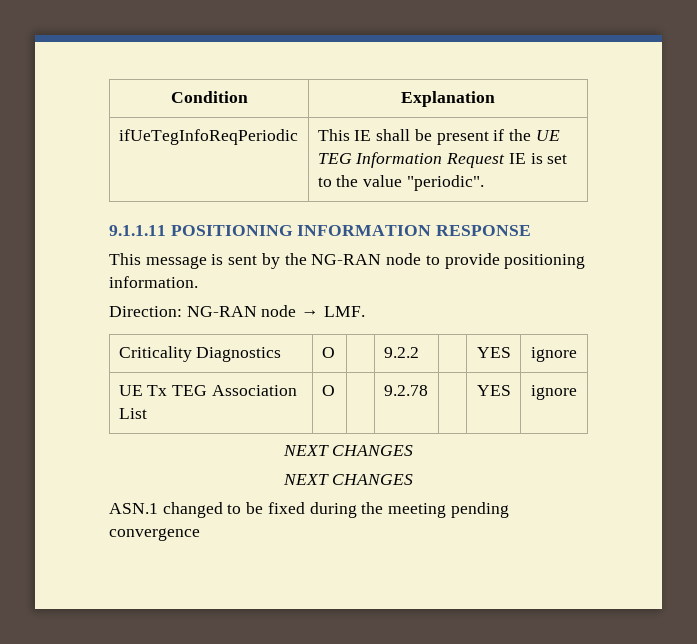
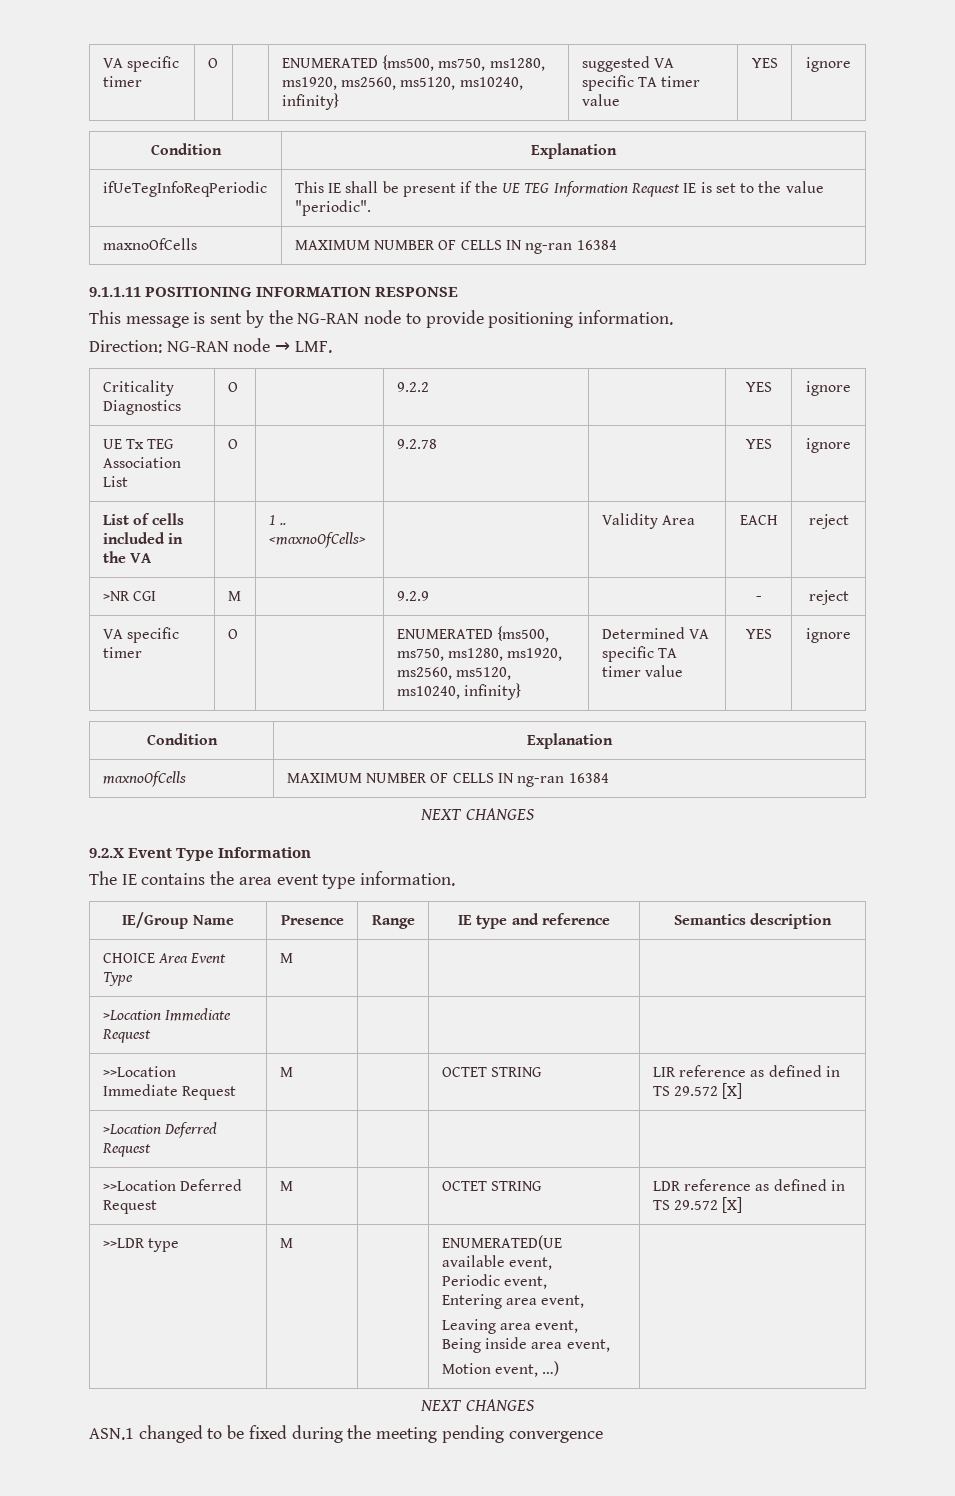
+ VA specific timer | O | | ENUMERATED {ms500, ms750, ms1280, ms1920, ms2560, ms5120, ms10240, infinity} | suggested VA specific TA timer value | YES | ignore
  ifUeTegInfoReqPeriodic | This IE shall be present if the UE TEG Information Request IE is set to the value "periodic".
+ maxnoOfCells | MAXIMUM NUMBER OF CELLS IN ng-ran 16384
  UE Tx TEG Association List | O | | 9.2.78 | | YES | ignore
+ List of cells included in the VA | | 1 .. <maxnoOfCells> | | Validity Area | EACH | reject
+ >NR CGI | M | | 9.2.9 | | - | reject
+ VA specific timer | O | | ENUMERATED {ms500, ms750, ms1280, ms1920, ms2560, ms5120, ms10240, infinity} | Determined VA specific TA timer value | YES | ignore
+ Condition | Explanation
+ maxnoOfCells | MAXIMUM NUMBER OF CELLS IN ng-ran 16384
  NEXT CHANGES
+ 9.2.X Event Type Information
+ The IE contains the area event type information.
+ IE/Group Name | Presence | Range | IE type and reference | Semantics description
+ CHOICE Area Event Type | M | | |
+ >Location Immediate Request | | | |
+ >>Location Immediate Request | M | | OCTET STRING | LIR reference as defined in TS 29.572 [X]
+ >Location Deferred Request | | | |
+ >>Location Deferred Request | M | | OCTET STRING | LDR reference as defined in TS 29.572 [X]
+ >>LDR type | M | | ENUMERATED(UE available event,
+ Periodic event,
+ Entering area event,
+ Leaving area event,
+ Being inside area event,
+ Motion event, …) |

